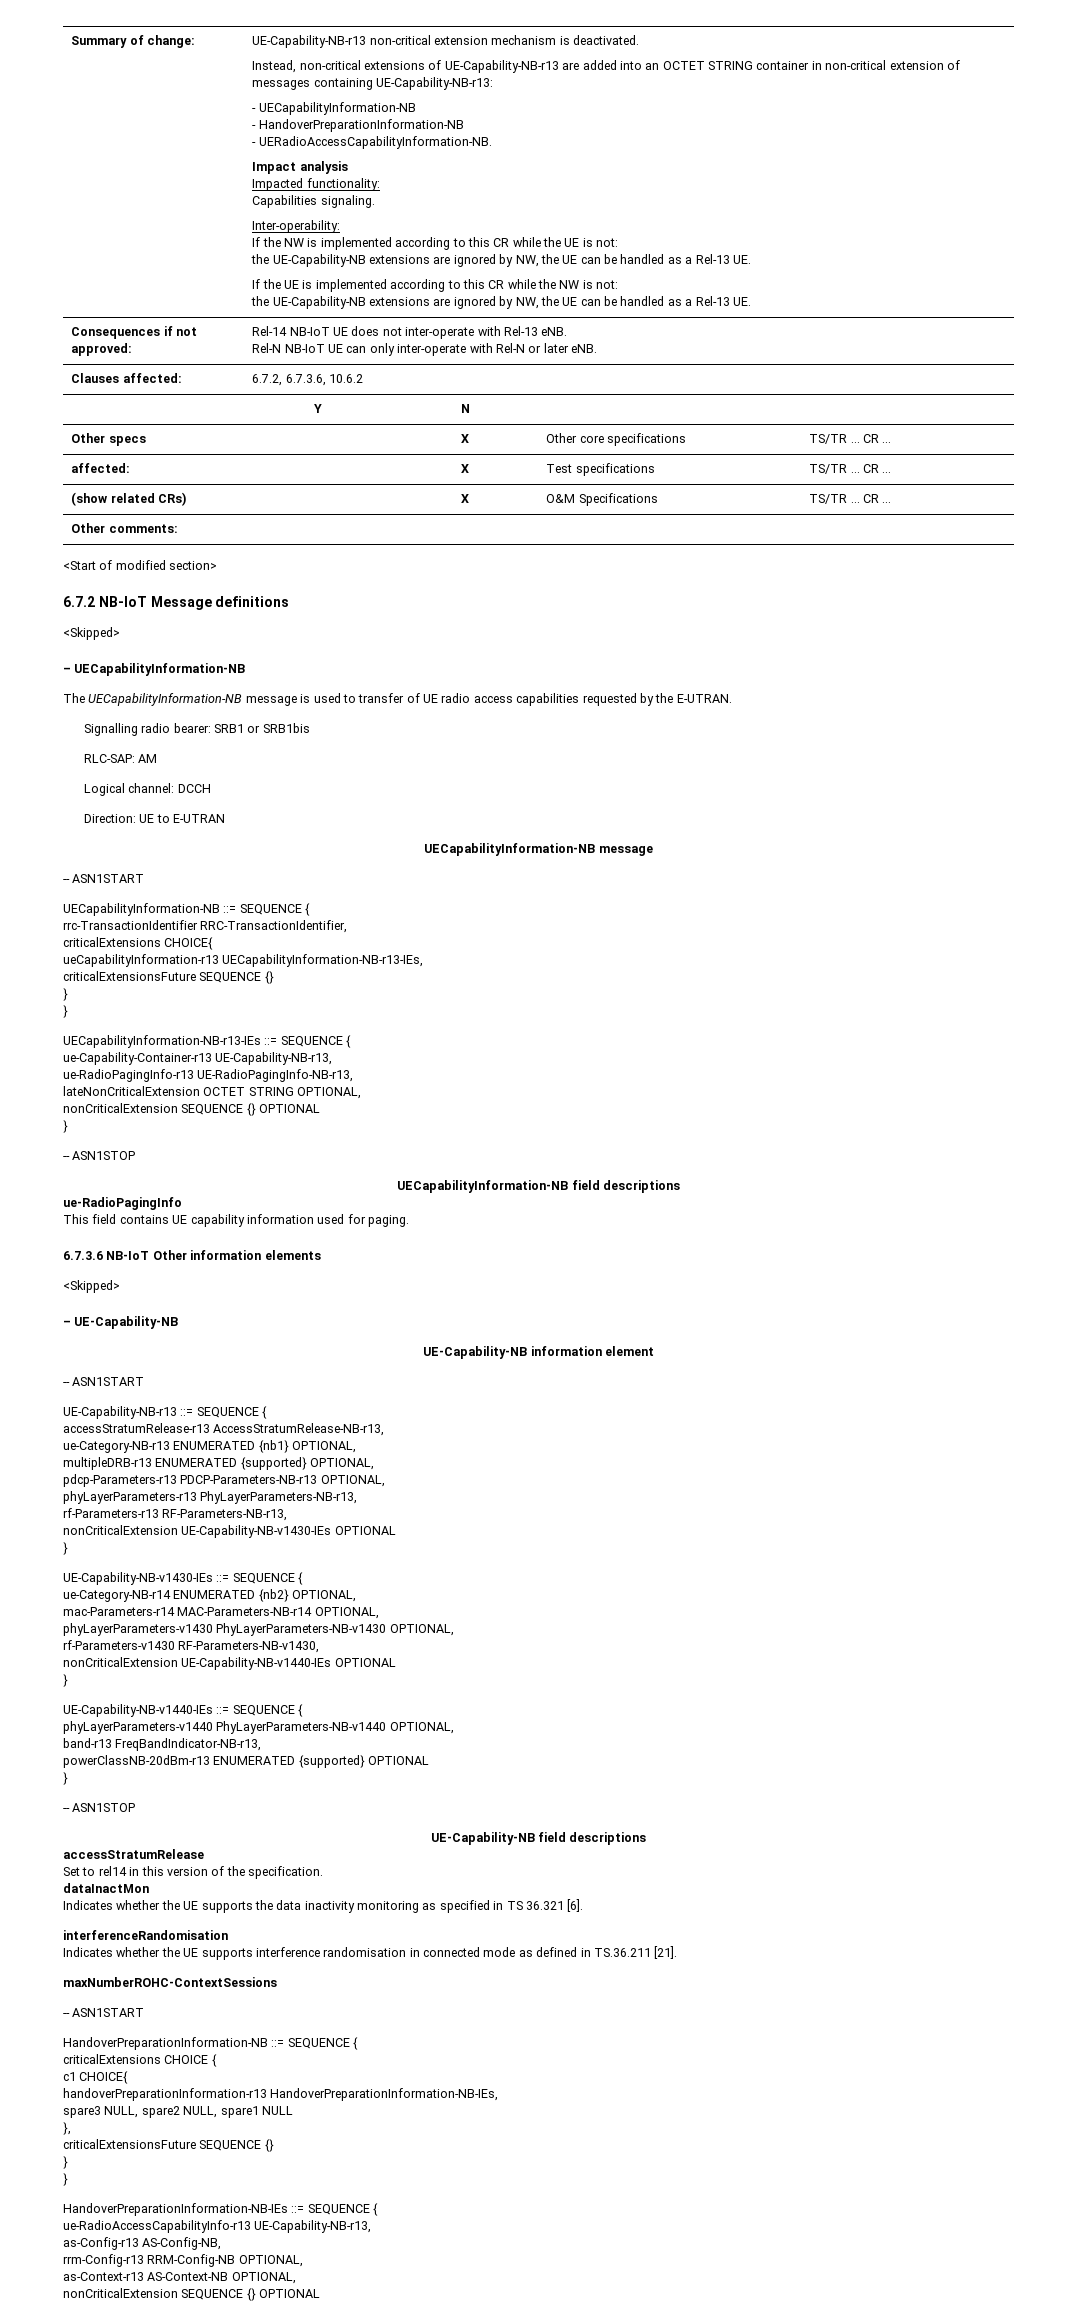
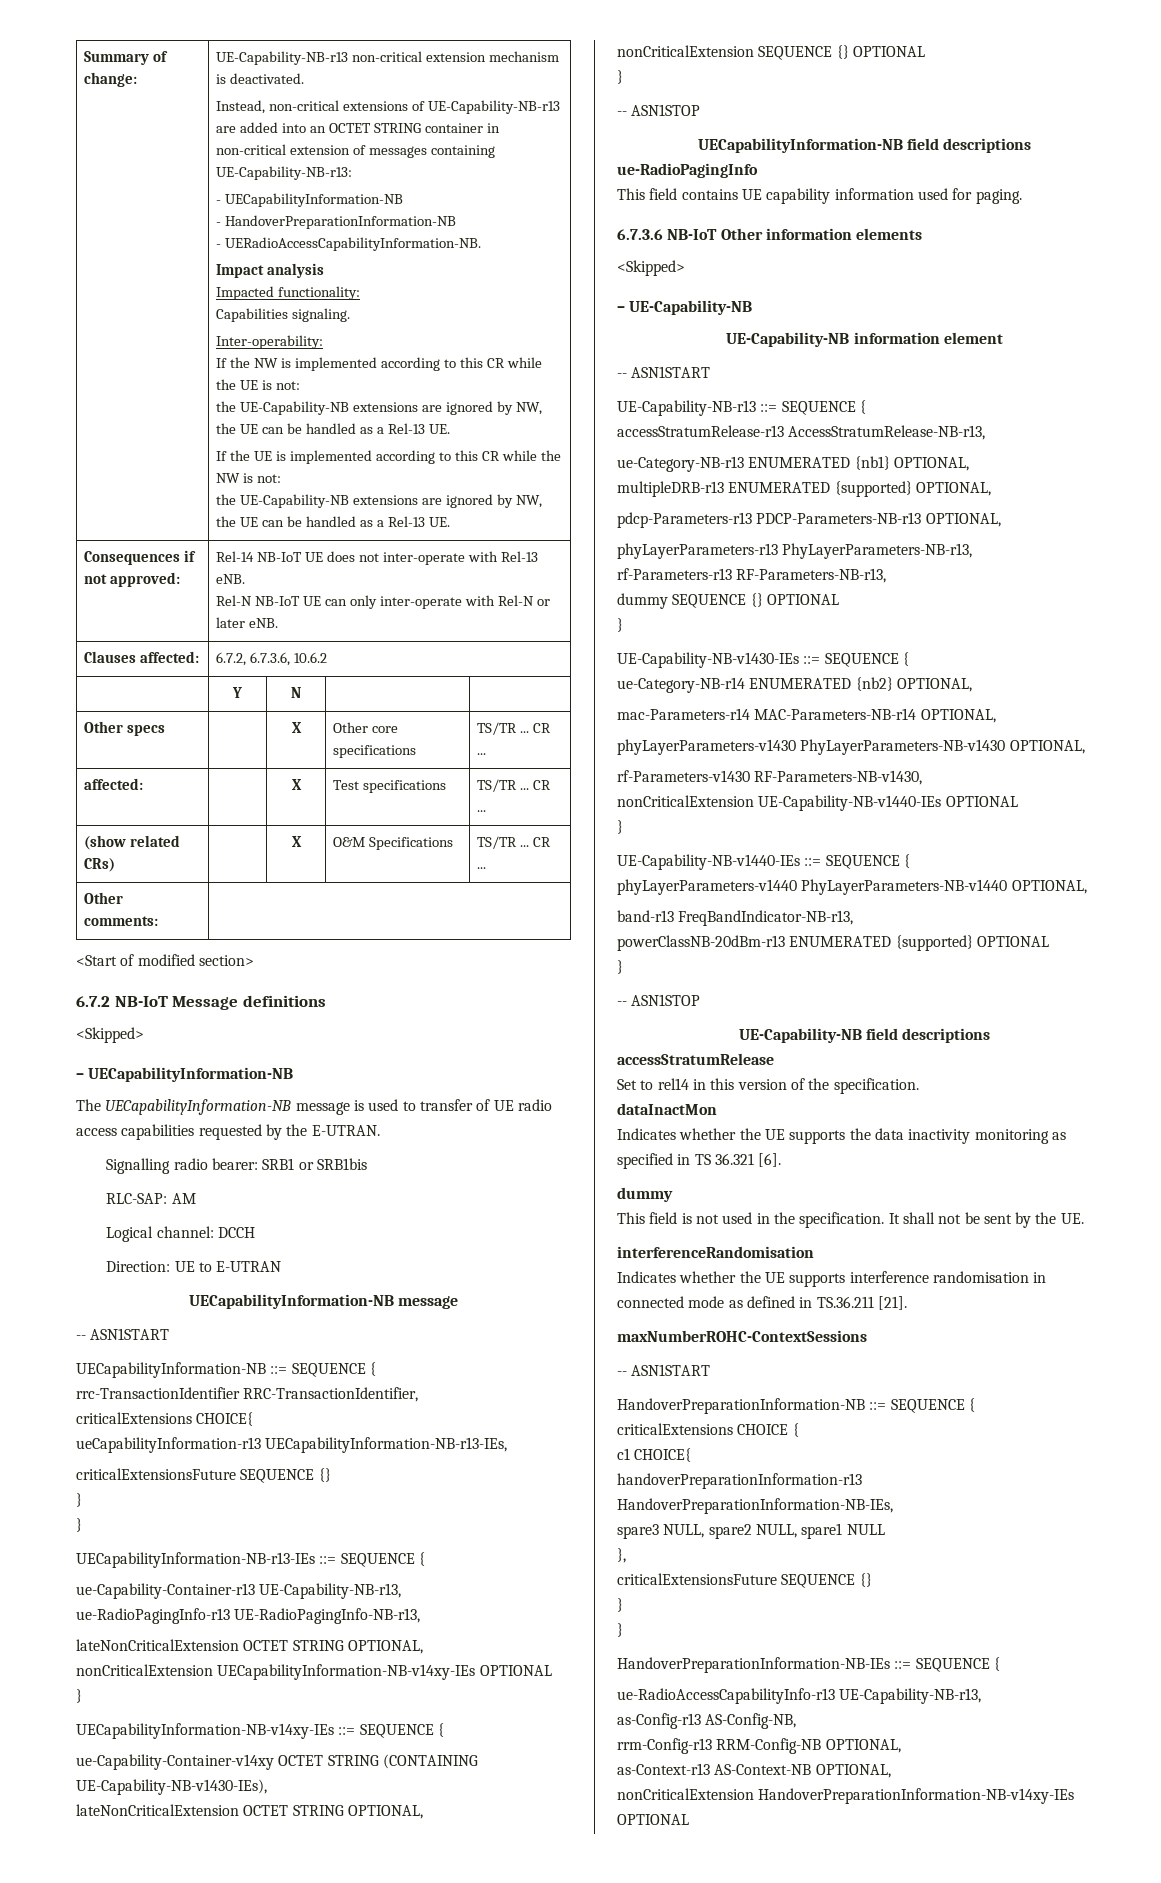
+ nonCriticalExtension UECapabilityInformation-NB-v14xy-IEs OPTIONAL
+ }
+ UECapabilityInformation-NB-v14xy-IEs ::= SEQUENCE {
+ ue-Capability-Container-v14xy OCTET STRING (CONTAINING UE-Capability-NB-v1430-IEs),
+ lateNonCriticalExtension OCTET STRING OPTIONAL,
- nonCriticalExtension UE-Capability-NB-v1430-IEs OPTIONAL
+ dummy SEQUENCE {} OPTIONAL
  Indicates whether the UE supports the data inactivity monitoring as specified in TS 36.321 [6].
+ dummy
+ This field is not used in the specification. It shall not be sent by the UE.
  as-Context-r13 AS-Context-NB OPTIONAL,
- nonCriticalExtension SEQUENCE {} OPTIONAL
+ nonCriticalExtension HandoverPreparationInformation-NB-v14xy-IEs OPTIONAL

